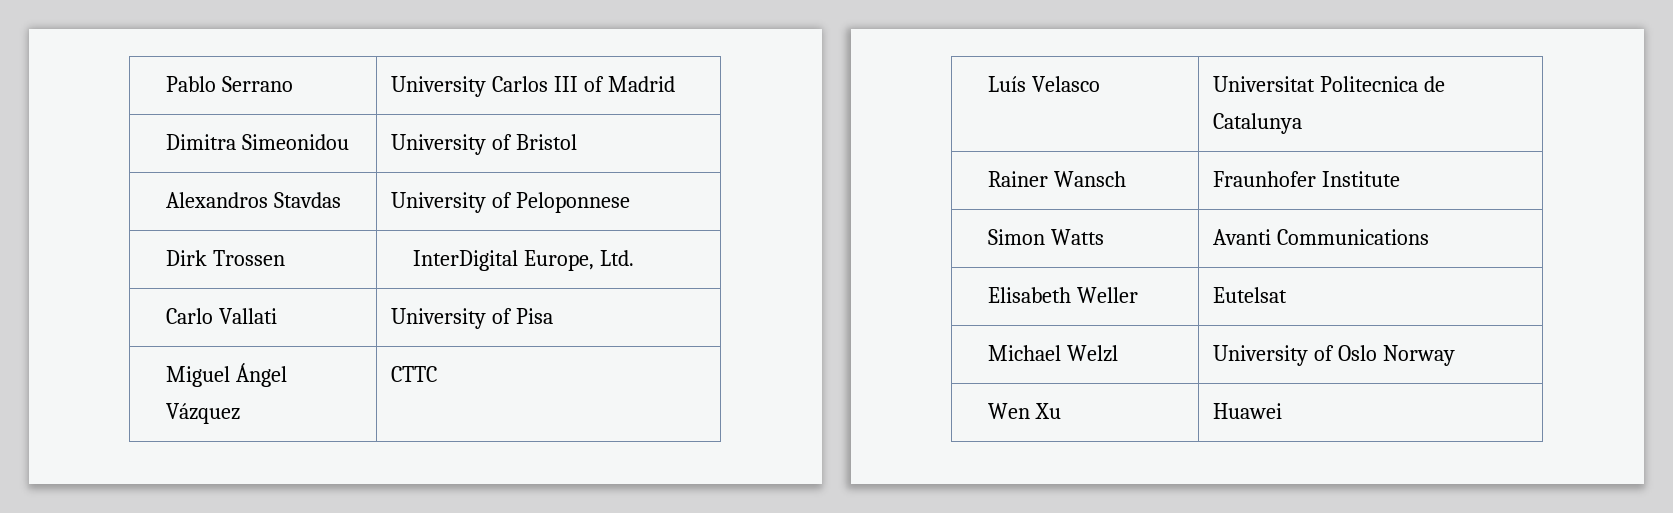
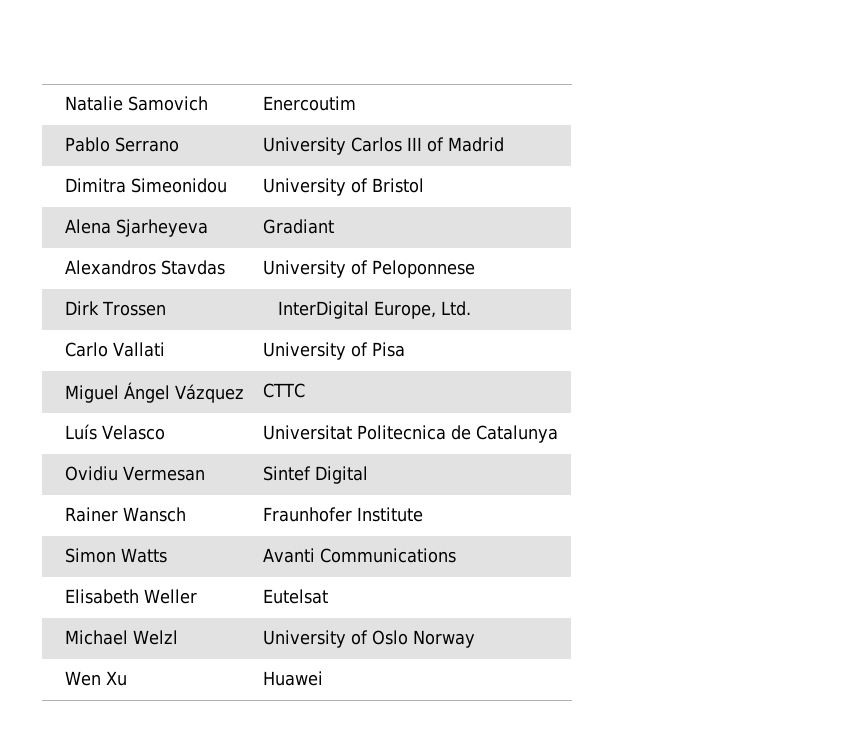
+ Natalie Samovich | Enercoutim
+ Alena Sjarheyeva | Gradiant
+ Ovidiu Vermesan | Sintef Digital

